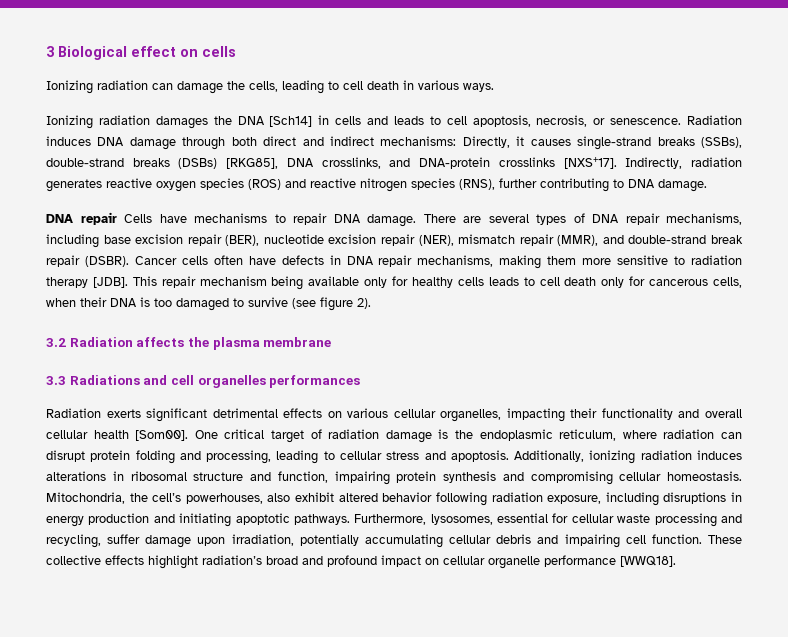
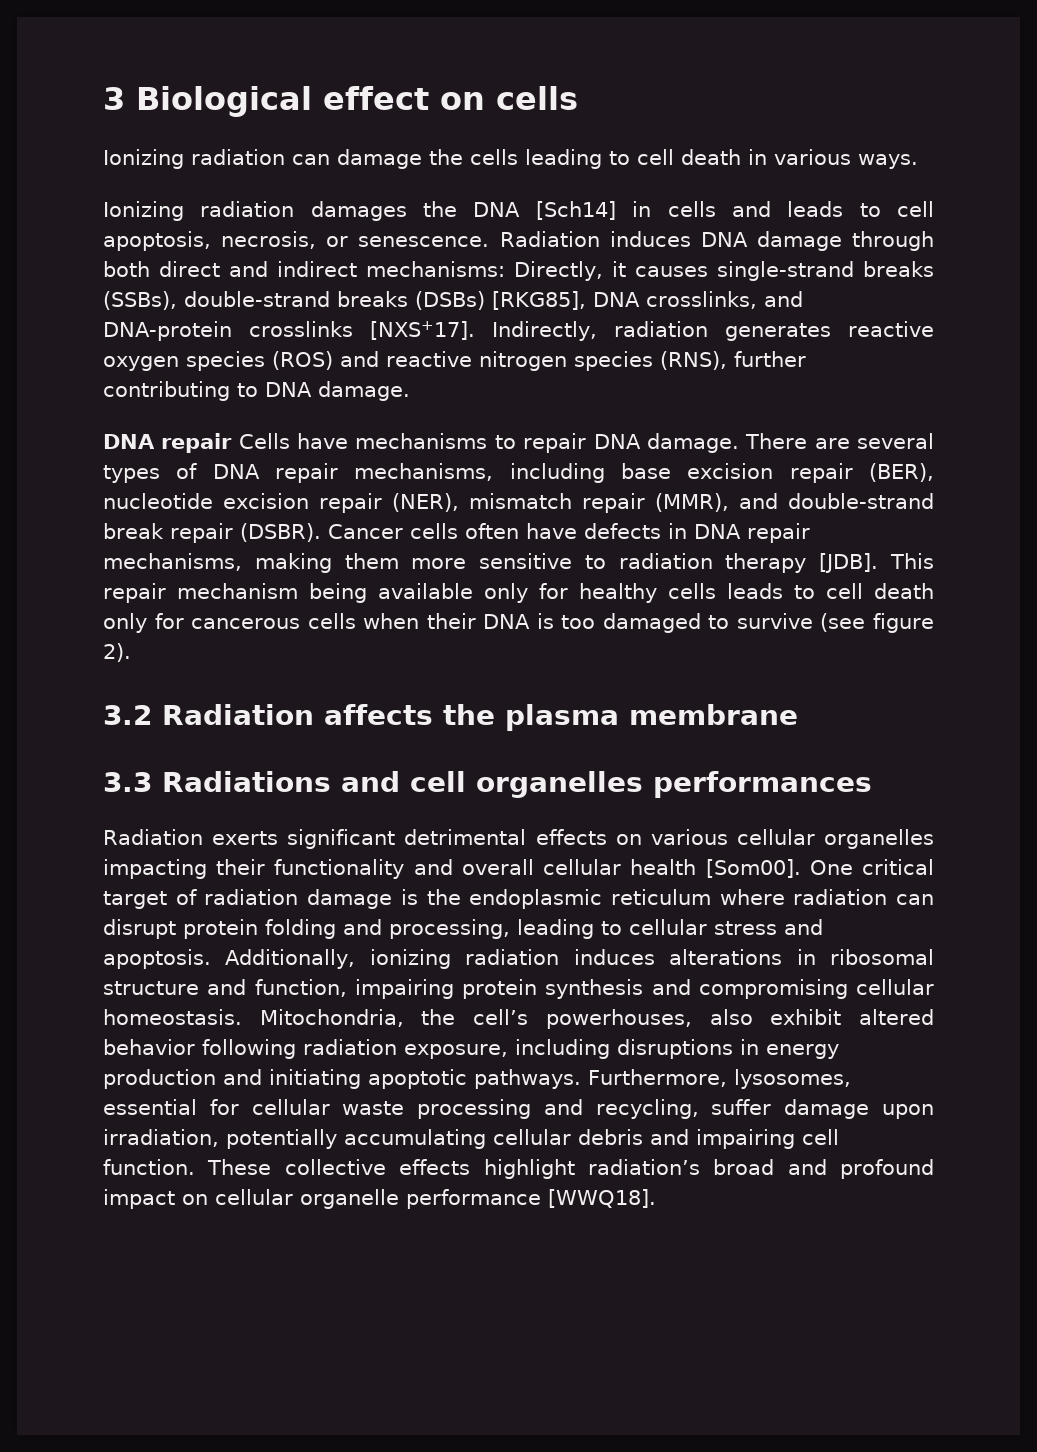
- Ionizing radiation can damage the cells, leading to cell death in various ways.
+ Ionizing radiation can damage the cells leading to cell death in various ways.
- This repair mechanism being available only for healthy cells leads to cell death only for cancerous cells, when their DNA is too damaged to survive (see figure 2).
+ This repair mechanism being available only for healthy cells leads to cell death only for cancerous cells when their DNA is too damaged to survive (see figure 2).
- Radiation exerts significant detrimental effects on various cellular organelles, impacting their functionality and overall cellular health [Som00].
+ Radiation exerts significant detrimental effects on various cellular organelles impacting their functionality and overall cellular health [Som00].
- One critical target of radiation damage is the endoplasmic reticulum, where radiation can disrupt protein folding and processing, leading to cellular stress and apoptosis.
+ One critical target of radiation damage is the endoplasmic reticulum where radiation can disrupt protein folding and processing, leading to cellular stress and apoptosis.

